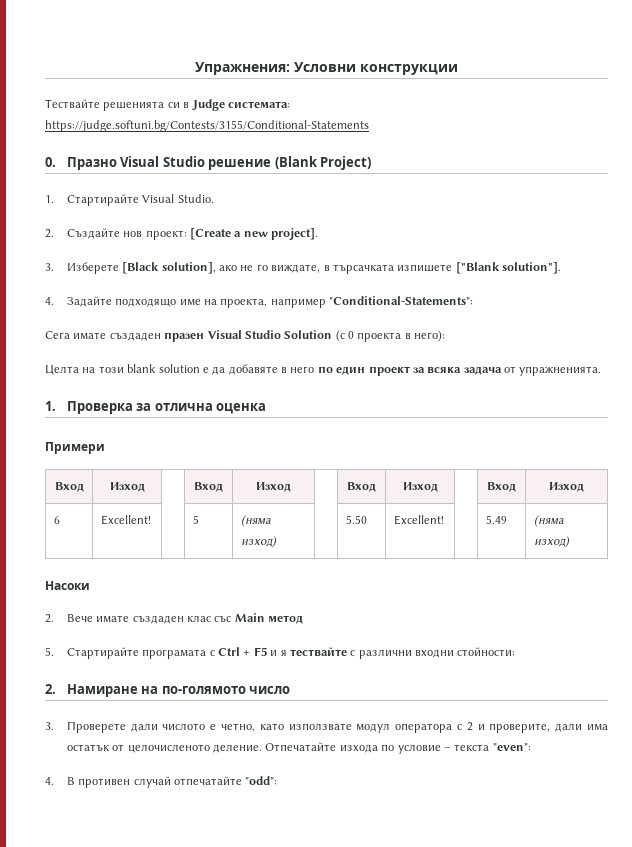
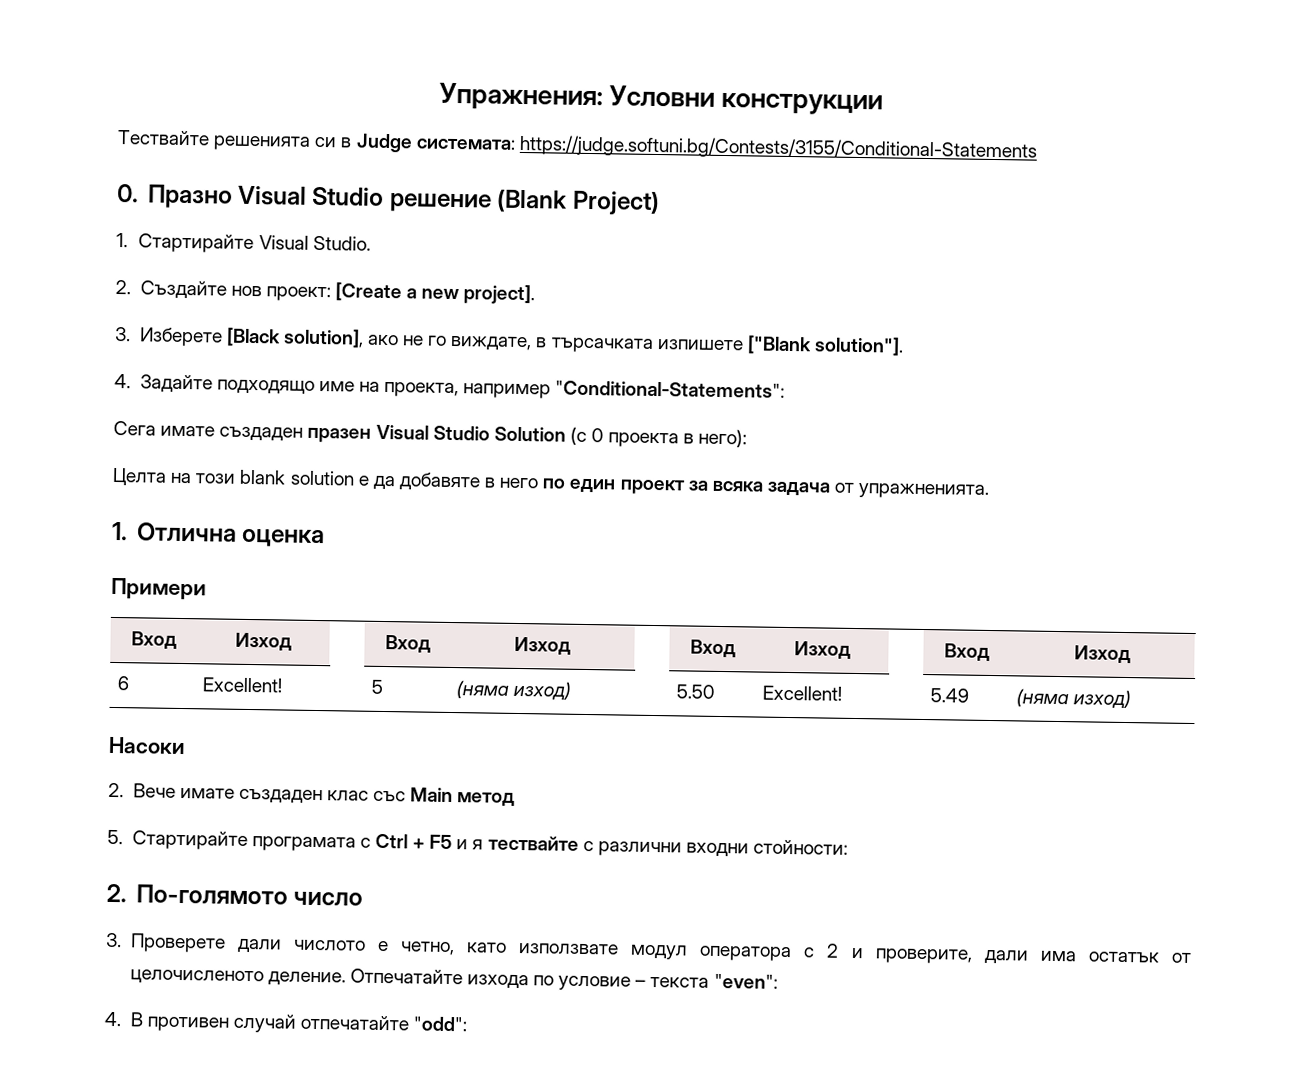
- 1. Проверка за отлична оценка
+ 1. Отлична оценка
- 2. Намиране на по-голямото число
+ 2. По-голямото число

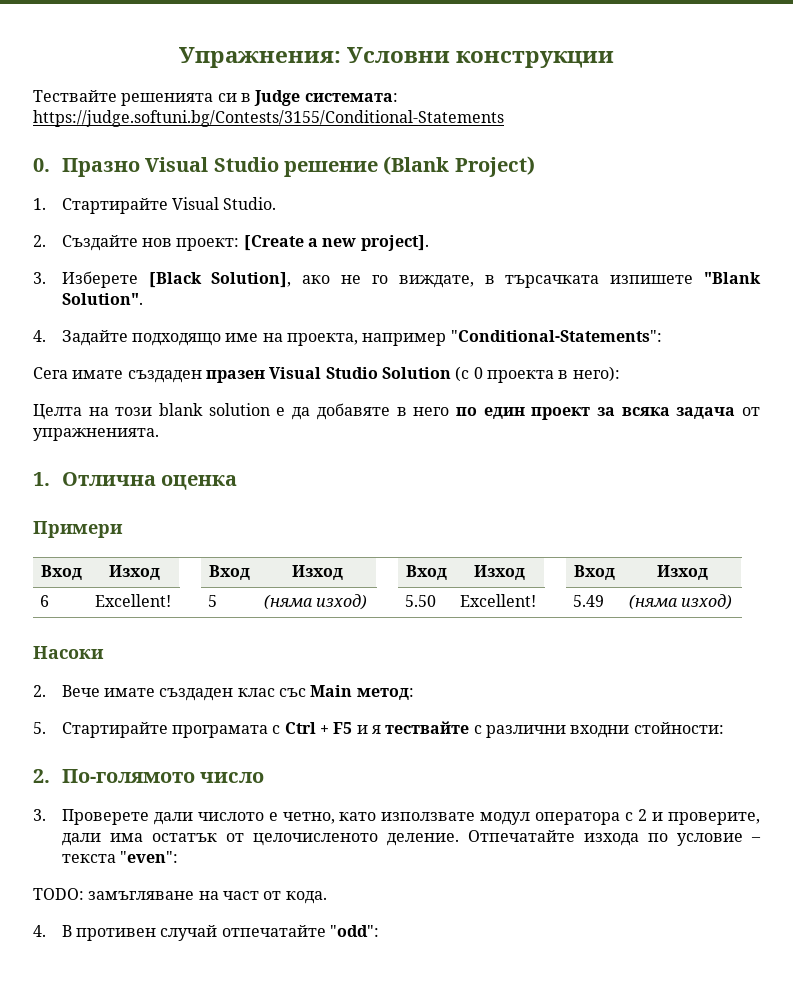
- 3. Изберете [Black solution], ако не го виждате, в търсачката изпишете ["Blank solution"].
+ 3. Изберете [Black Solution], ако не го виждате, в търсачката изпишете "Blank Solution".
- 2. Вече имате създаден клас със Main метод
+ 2. Вече имате създаден клас със Main метод:
+ TODO: замъгляване на част от кода.

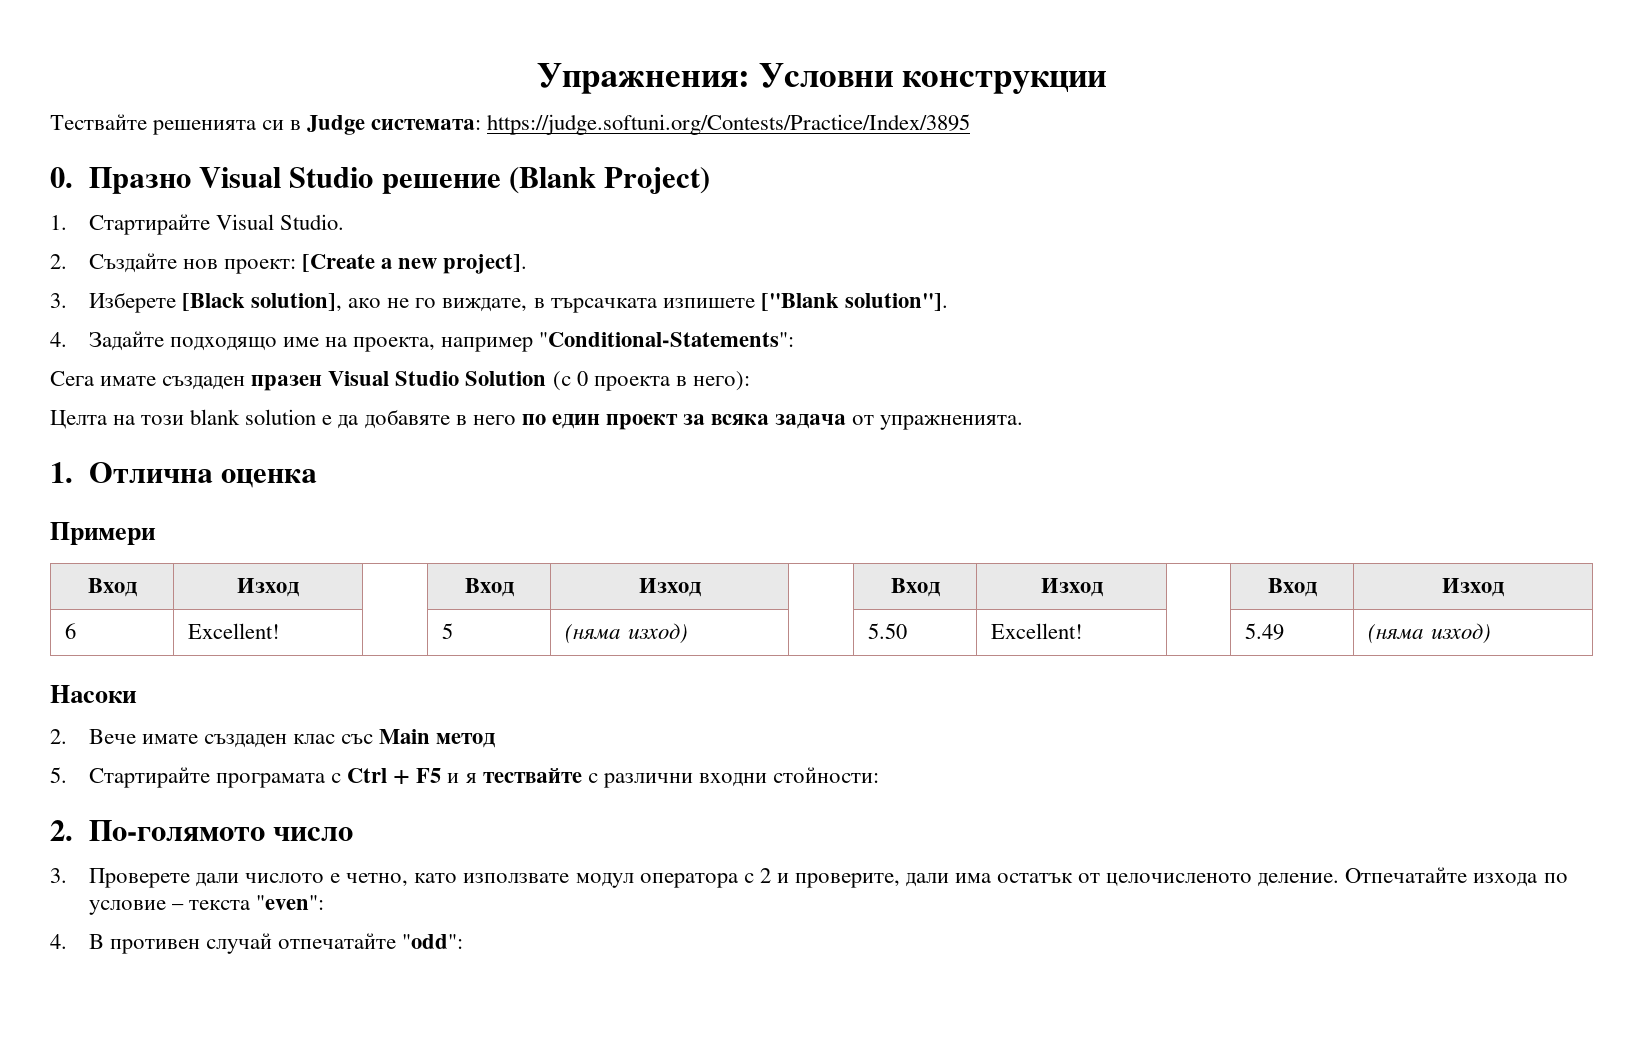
- Тествайте решенията си в Judge системата: https://judge.softuni.bg/Contests/3155/Conditional-Statements
+ Тествайте решенията си в Judge системата: https://judge.softuni.org/Contests/Practice/Index/3895
- 3. Изберете [Black Solution], ако не го виждате, в търсачката изпишете "Blank Solution".
+ 3. Изберете [Black solution], ако не го виждате, в търсачката изпишете ["Blank solution"].
- 2. Вече имате създаден клас със Main метод:
+ 2. Вече имате създаден клас със Main метод
- TODO: замъгляване на част от кода.

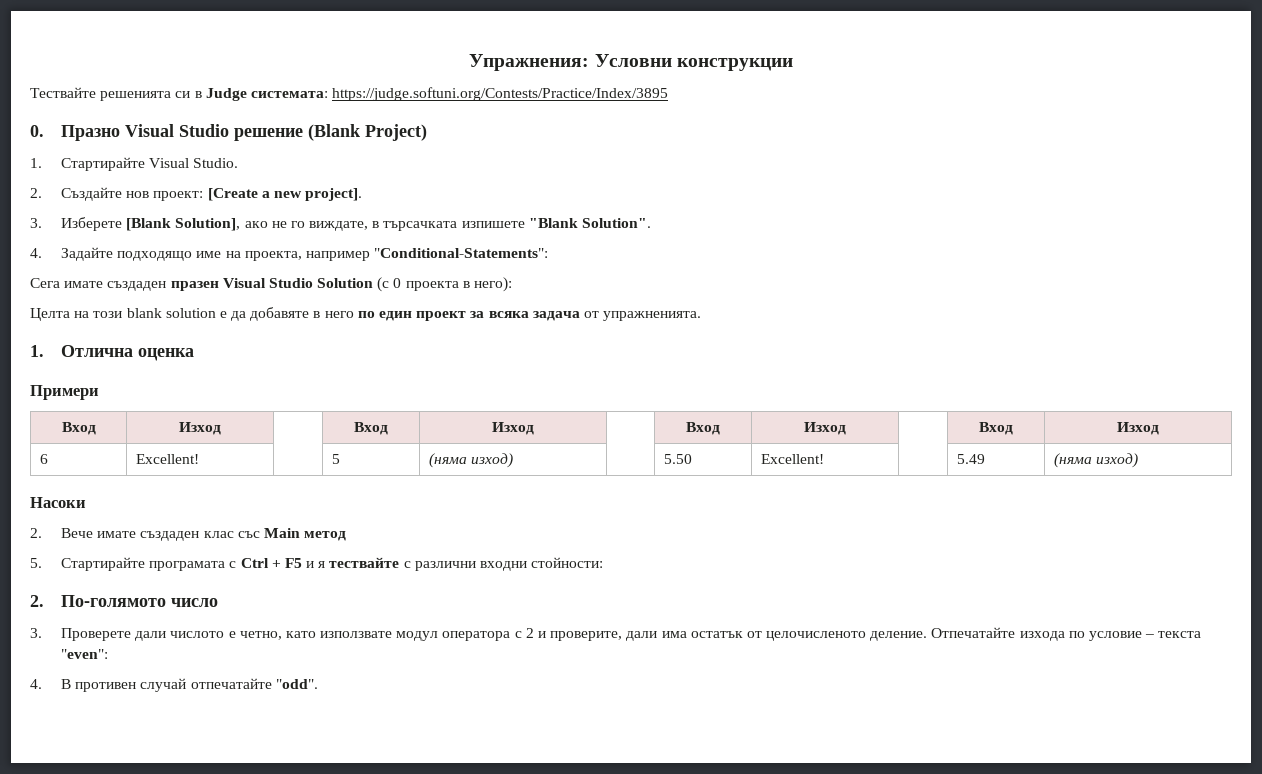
- 3. Изберете [Black solution], ако не го виждате, в търсачката изпишете ["Blank solution"].
+ 3. Изберете [Blank Solution], ако не го виждате, в търсачката изпишете "Blank Solution".
- 4. В противен случай отпечатайте "odd":
+ 4. В противен случай отпечатайте "odd".

